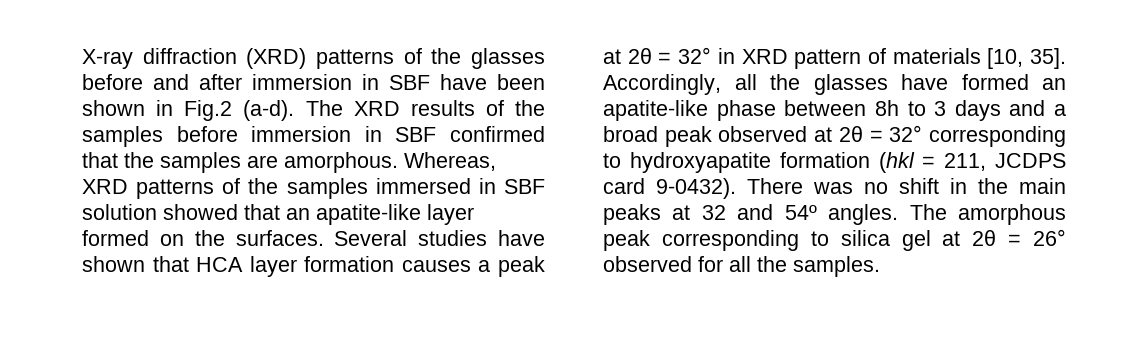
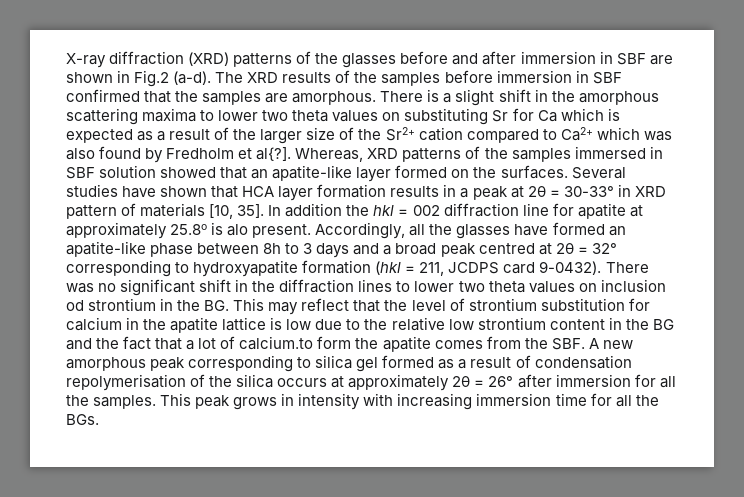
- X-ray diffraction (XRD) patterns of the glasses before and after immersion in SBF have been shown in Fig.2 (a-d).
+ X-ray diffraction (XRD) patterns of the glasses before and after immersion in SBF are shown in Fig.2 (a-d).
+ There is a slight shift in the amorphous scattering maxima to lower two theta values on substituting Sr for Ca which is expected as a result of the larger size of the Sr2+ cation compared to Ca2+ which was also found by Fredholm et al{?].
- Several studies have shown that HCA layer formation causes a peak at 2θ = 32° in XRD pattern of materials [10, 35].
+ Several studies have shown that HCA layer formation results in a peak at 2θ = 30-33° in XRD pattern of materials [10, 35].
+ In addition the hkl = 002 diffraction line for apatite at approximately 25.8o is alo present.
- Accordingly, all the glasses have formed an apatite-like phase between 8h to 3 days and a broad peak observed at 2θ = 32° corresponding to hydroxyapatite formation (hkl = 211, JCDPS card 9-0432).
+ Accordingly, all the glasses have formed an apatite-like phase between 8h to 3 days and a broad peak centred at 2θ = 32° corresponding to hydroxyapatite formation (hkl = 211, JCDPS card 9-0432).
- There was no shift in the main peaks at 32 and 54º angles. The amorphous peak corresponding to silica gel at 2θ = 26° observed for all the samples.
+ There was no significant shift in the diffraction lines to lower two theta values on inclusion od strontium in the BG. This may reflect that the level of strontium substitution for calcium in the apatite lattice is low due to the relative low strontium content in the BG and the fact that a lot of calcium.to form the apatite comes from the SBF. A new amorphous peak corresponding to silica gel formed as a result of condensation repolymerisation of the silica occurs at approximately 2θ = 26° after immersion for all the samples.
+ This peak grows in intensity with increasing immersion time for all the BGs.

